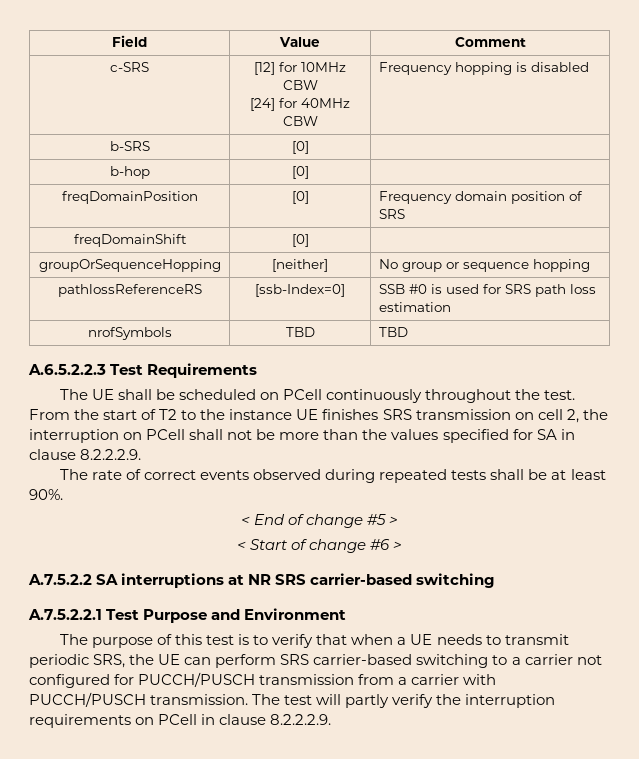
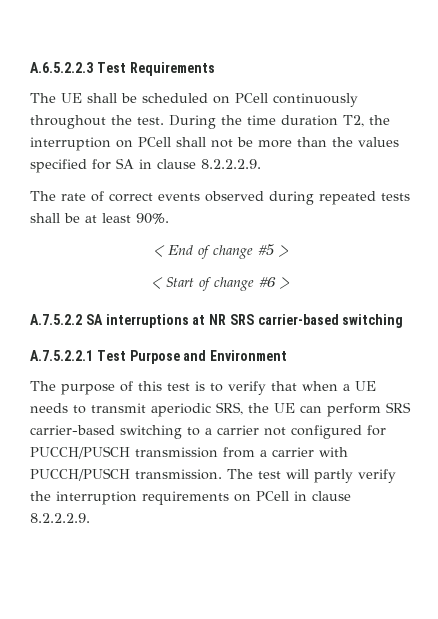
- Field | Value | Comment
- c-SRS | [12] for 10MHz CBW
- [24] for 40MHz CBW | Frequency hopping is disabled
- b-SRS | [0] |
- b-hop | [0] |
- freqDomainPosition | [0] | Frequency domain position of SRS
- freqDomainShift | [0] |
- groupOrSequenceHopping | [neither] | No group or sequence hopping
- pathlossReferenceRS | [ssb-Index=0] | SSB #0 is used for SRS path loss estimation
- nrofSymbols | TBD | TBD
- From the start of T2 to the instance UE finishes SRS transmission on cell 2, the interruption on PCell shall not be more than the values specified for SA in clause 8.2.2.2.9.
+ During the time duration T2, the interruption on PCell shall not be more than the values specified for SA in clause 8.2.2.2.9.
- The purpose of this test is to verify that when a UE needs to transmit periodic SRS, the UE can perform SRS carrier-based switching to a carrier not configured for PUCCH/PUSCH transmission from a carrier with PUCCH/PUSCH transmission.
+ The purpose of this test is to verify that when a UE needs to transmit aperiodic SRS, the UE can perform SRS carrier-based switching to a carrier not configured for PUCCH/PUSCH transmission from a carrier with PUCCH/PUSCH transmission.

